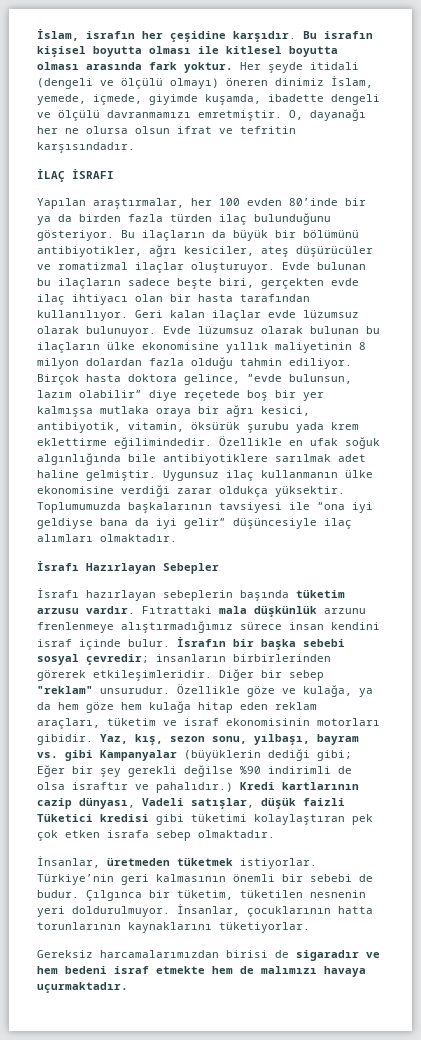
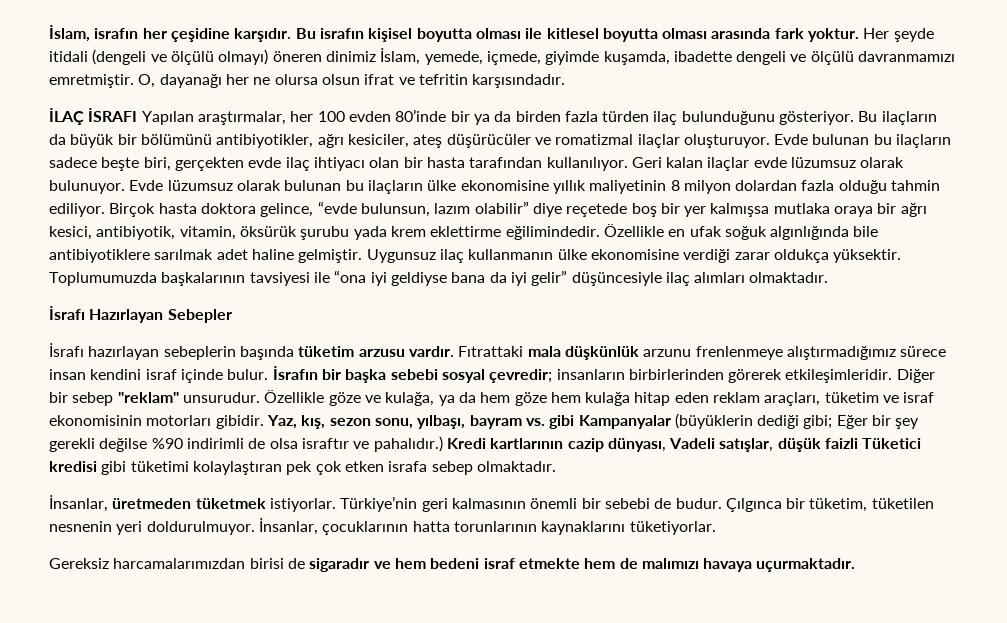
- İLAÇ İSRAFI
- Yapılan araştırmalar, her 100 evden 80’inde bir ya da birden fazla türden ilaç bulunduğunu gösteriyor.
+ İLAÇ İSRAFI Yapılan araştırmalar, her 100 evden 80’inde bir ya da birden fazla türden ilaç bulunduğunu gösteriyor.

